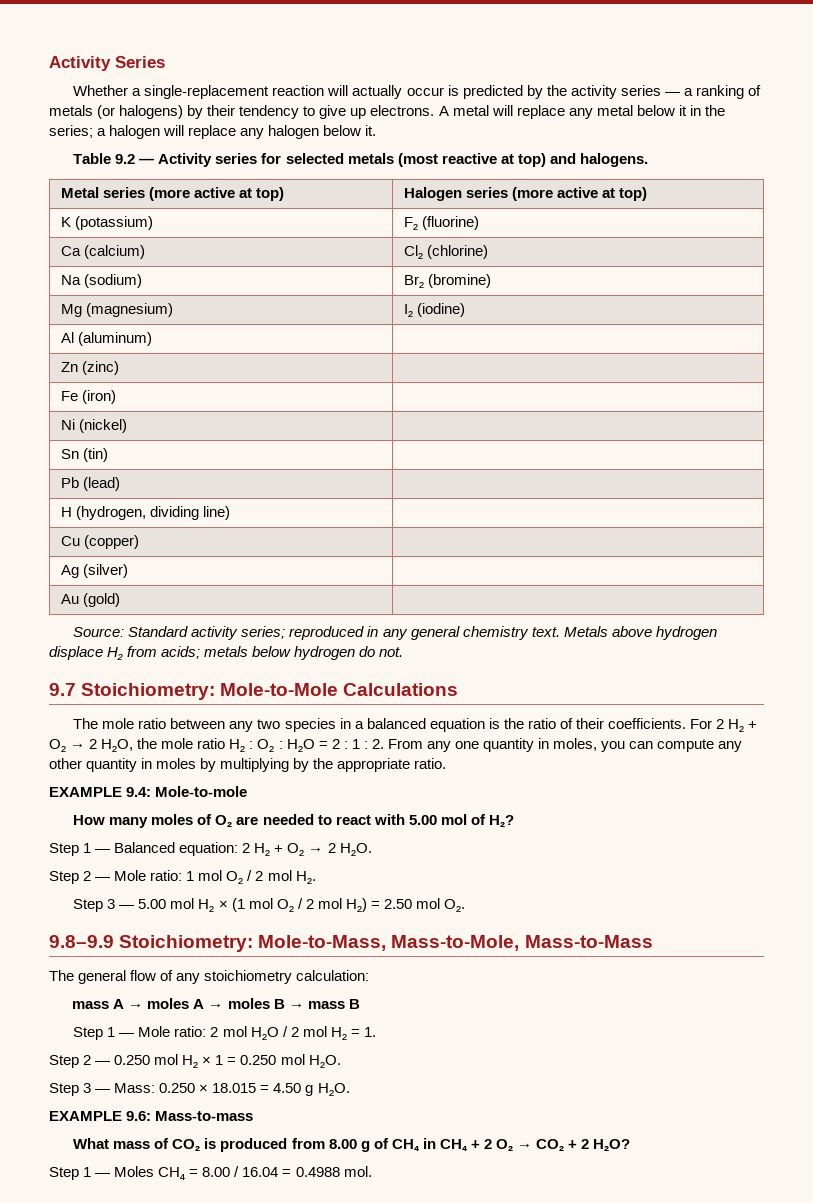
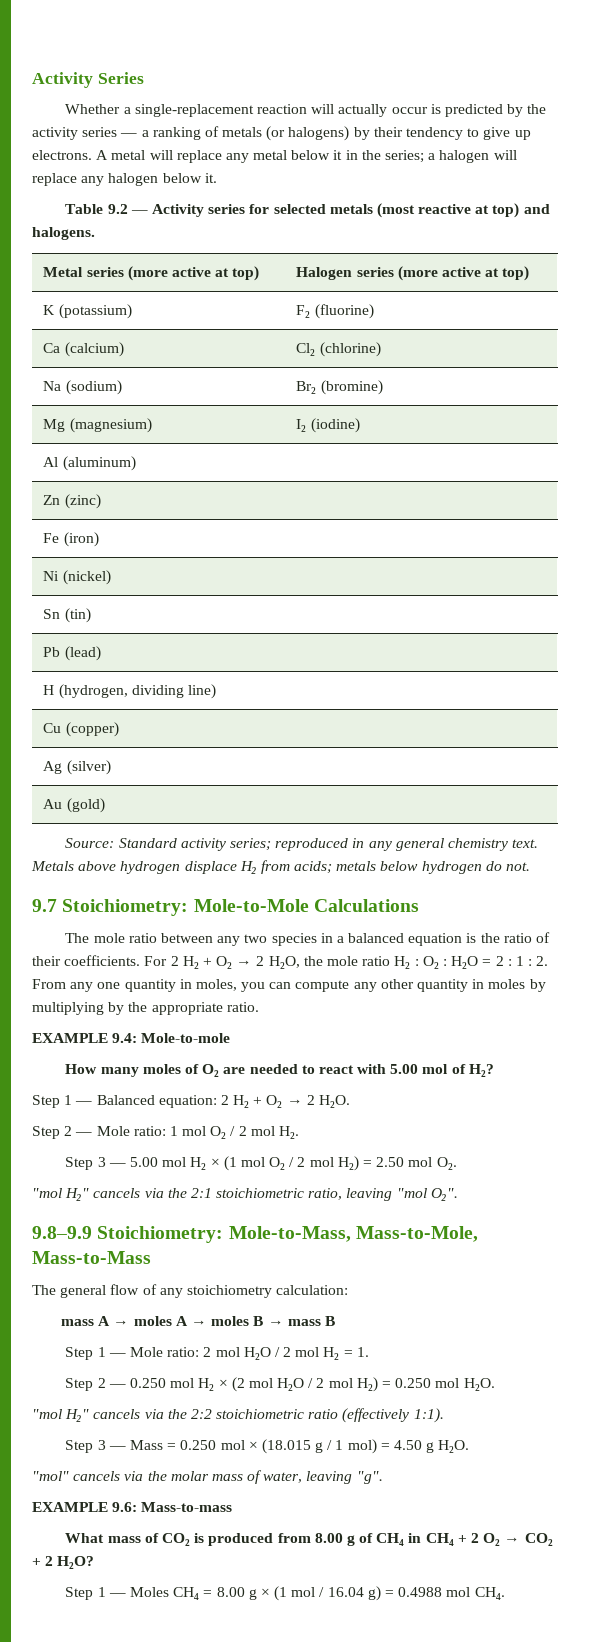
+ "mol H₂" cancels via the 2:1 stoichiometric ratio, leaving "mol O₂".
- Step 2 — 0.250 mol H₂ × 1 = 0.250 mol H₂O.
- Step 3 — Mass: 0.250 × 18.015 = 4.50 g H₂O.
+ Step 2 — 0.250 mol H₂ × (2 mol H₂O / 2 mol H₂) = 0.250 mol H₂O.
+ "mol H₂" cancels via the 2:2 stoichiometric ratio (effectively 1:1).
+ Step 3 — Mass = 0.250 mol × (18.015 g / 1 mol) = 4.50 g H₂O.
+ "mol" cancels via the molar mass of water, leaving "g".
- Step 1 — Moles CH₄ = 8.00 / 16.04 = 0.4988 mol.
+ Step 1 — Moles CH₄ = 8.00 g × (1 mol / 16.04 g) = 0.4988 mol CH₄.

